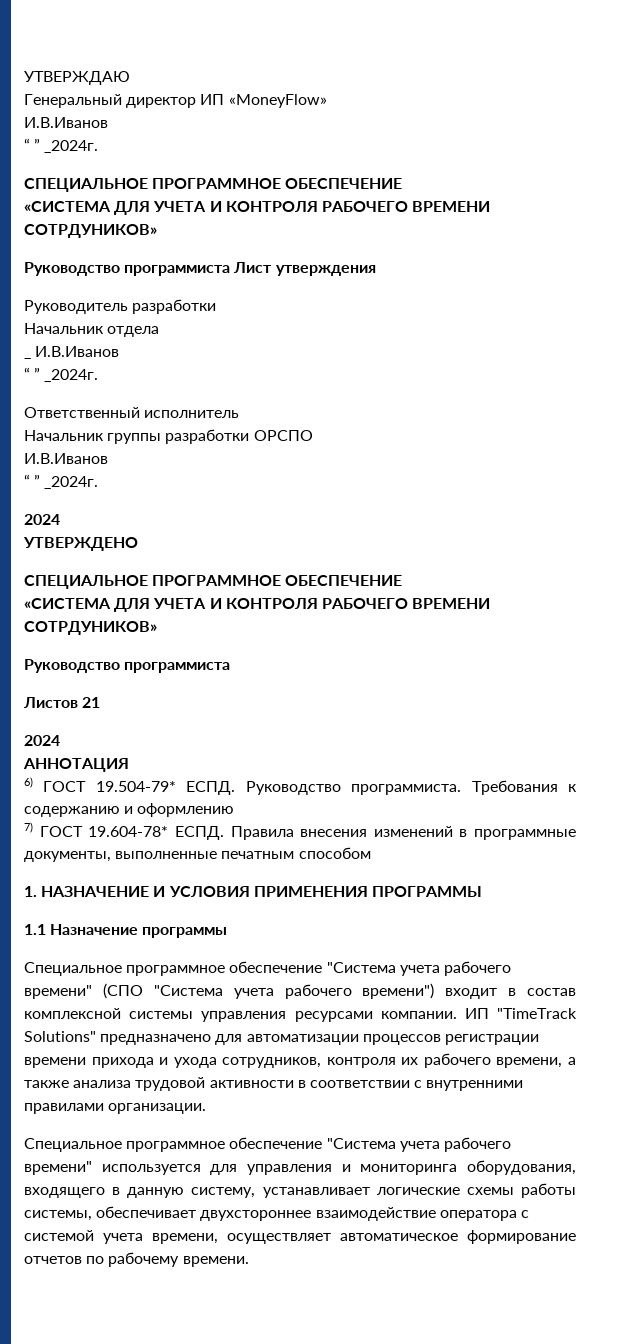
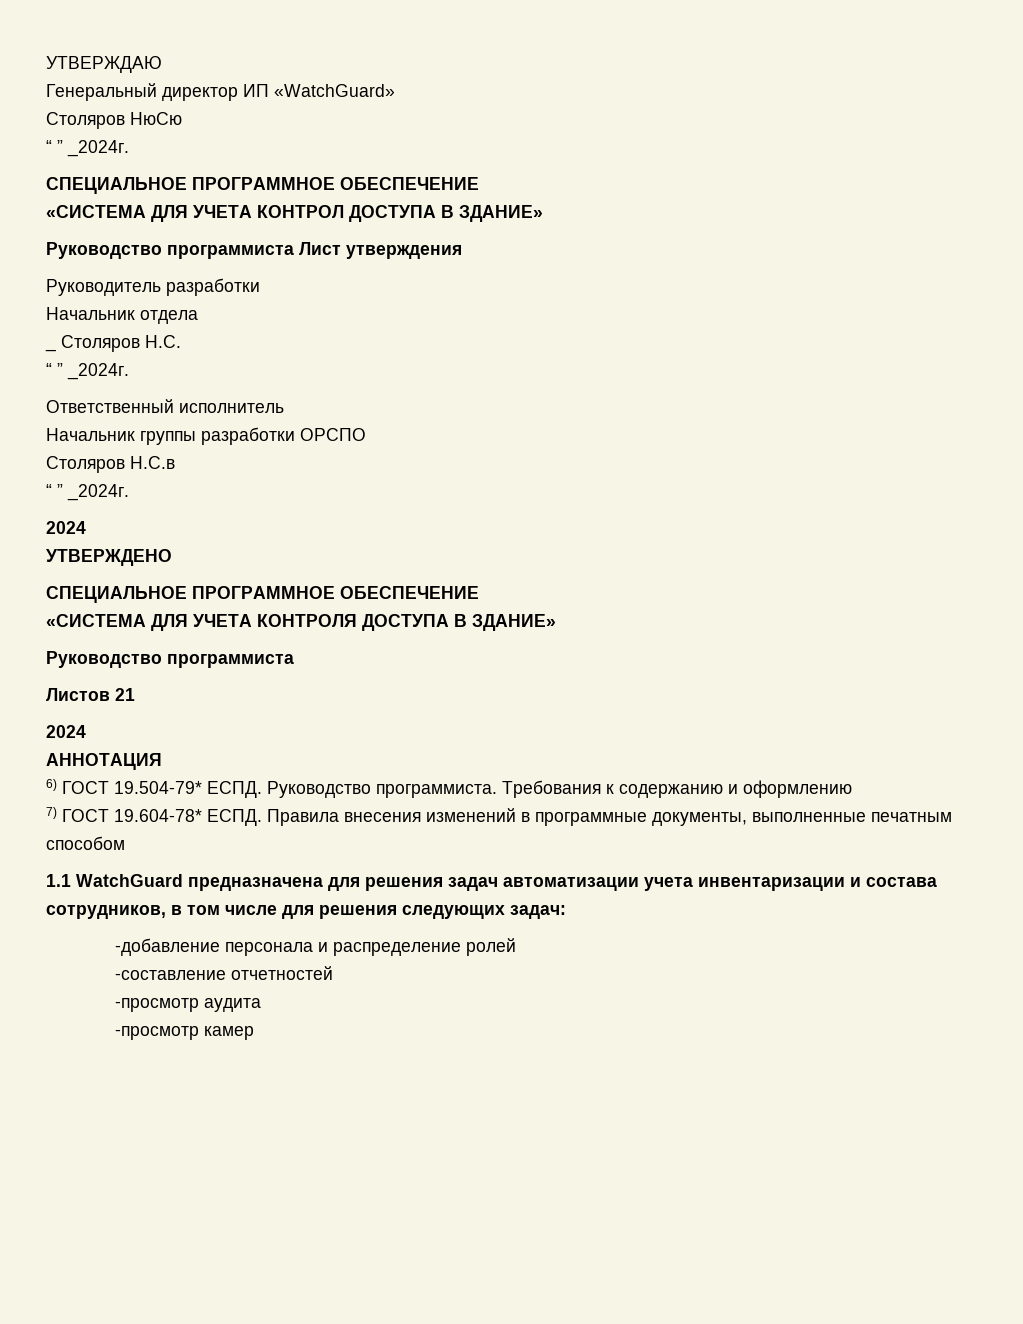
- Генеральный директор ИП «MoneyFlow»
- И.В.Иванов
+ Генеральный директор ИП «WatchGuard»
+ Столяров НюСю
  “ ” _2024г.
  СПЕЦИАЛЬНОЕ ПРОГРАММНОЕ ОБЕСПЕЧЕНИЕ
- «СИСТЕМА ДЛЯ УЧЕТА И КОНТРОЛЯ РАБОЧЕГО ВРЕМЕНИ СОТРДУНИКОВ»
+ «СИСТЕМА ДЛЯ УЧЕТА КОНТРОЛ ДОСТУПА В ЗДАНИЕ»
- _ И.В.Иванов
+ _ Столяров Н.С.
  Начальник группы разработки ОРСПО
- И.В.Иванов
+ Столяров Н.С.в
  УТВЕРЖДЕНО
  СПЕЦИАЛЬНОЕ ПРОГРАММНОЕ ОБЕСПЕЧЕНИЕ
- «СИСТЕМА ДЛЯ УЧЕТА И КОНТРОЛЯ РАБОЧЕГО ВРЕМЕНИ СОТРДУНИКОВ»
+ «СИСТЕМА ДЛЯ УЧЕТА КОНТРОЛЯ ДОСТУПА В ЗДАНИЕ»
- 1. НАЗНАЧЕНИЕ И УСЛОВИЯ ПРИМЕНЕНИЯ ПРОГРАММЫ
- 1.1 Назначение программы
- Специальное программное обеспечение "Система учета рабочего времени" (СПО "Система учета рабочего времени") входит в состав комплексной системы управления ресурсами компании. ИП "TimeТrack Solutions" предназначено для автоматизации процессов регистрации времени прихода и ухода сотрудников, контроля их рабочего времени, а также анализа трудовой активности в соответствии с внутренними правилами организации.
- Специальное программное обеспечение "Система учета рабочего времени" используется для управления и мониторинга оборудования, входящего в данную систему, устанавливает логические схемы работы системы, обеспечивает двухстороннее взаимодействие оператора с системой учета времени, осуществляет автоматическое формирование отчетов по рабочему времени.
+ 1.1 WatchGuard предназначена для решения задач автоматизации учета инвентаризации и состава сотрудников, в том числе для решения следующих задач:
+ -добавление персонала и распределение ролей
+ -составление отчетностей
+ -просмотр аудита
+ -просмотр камер

